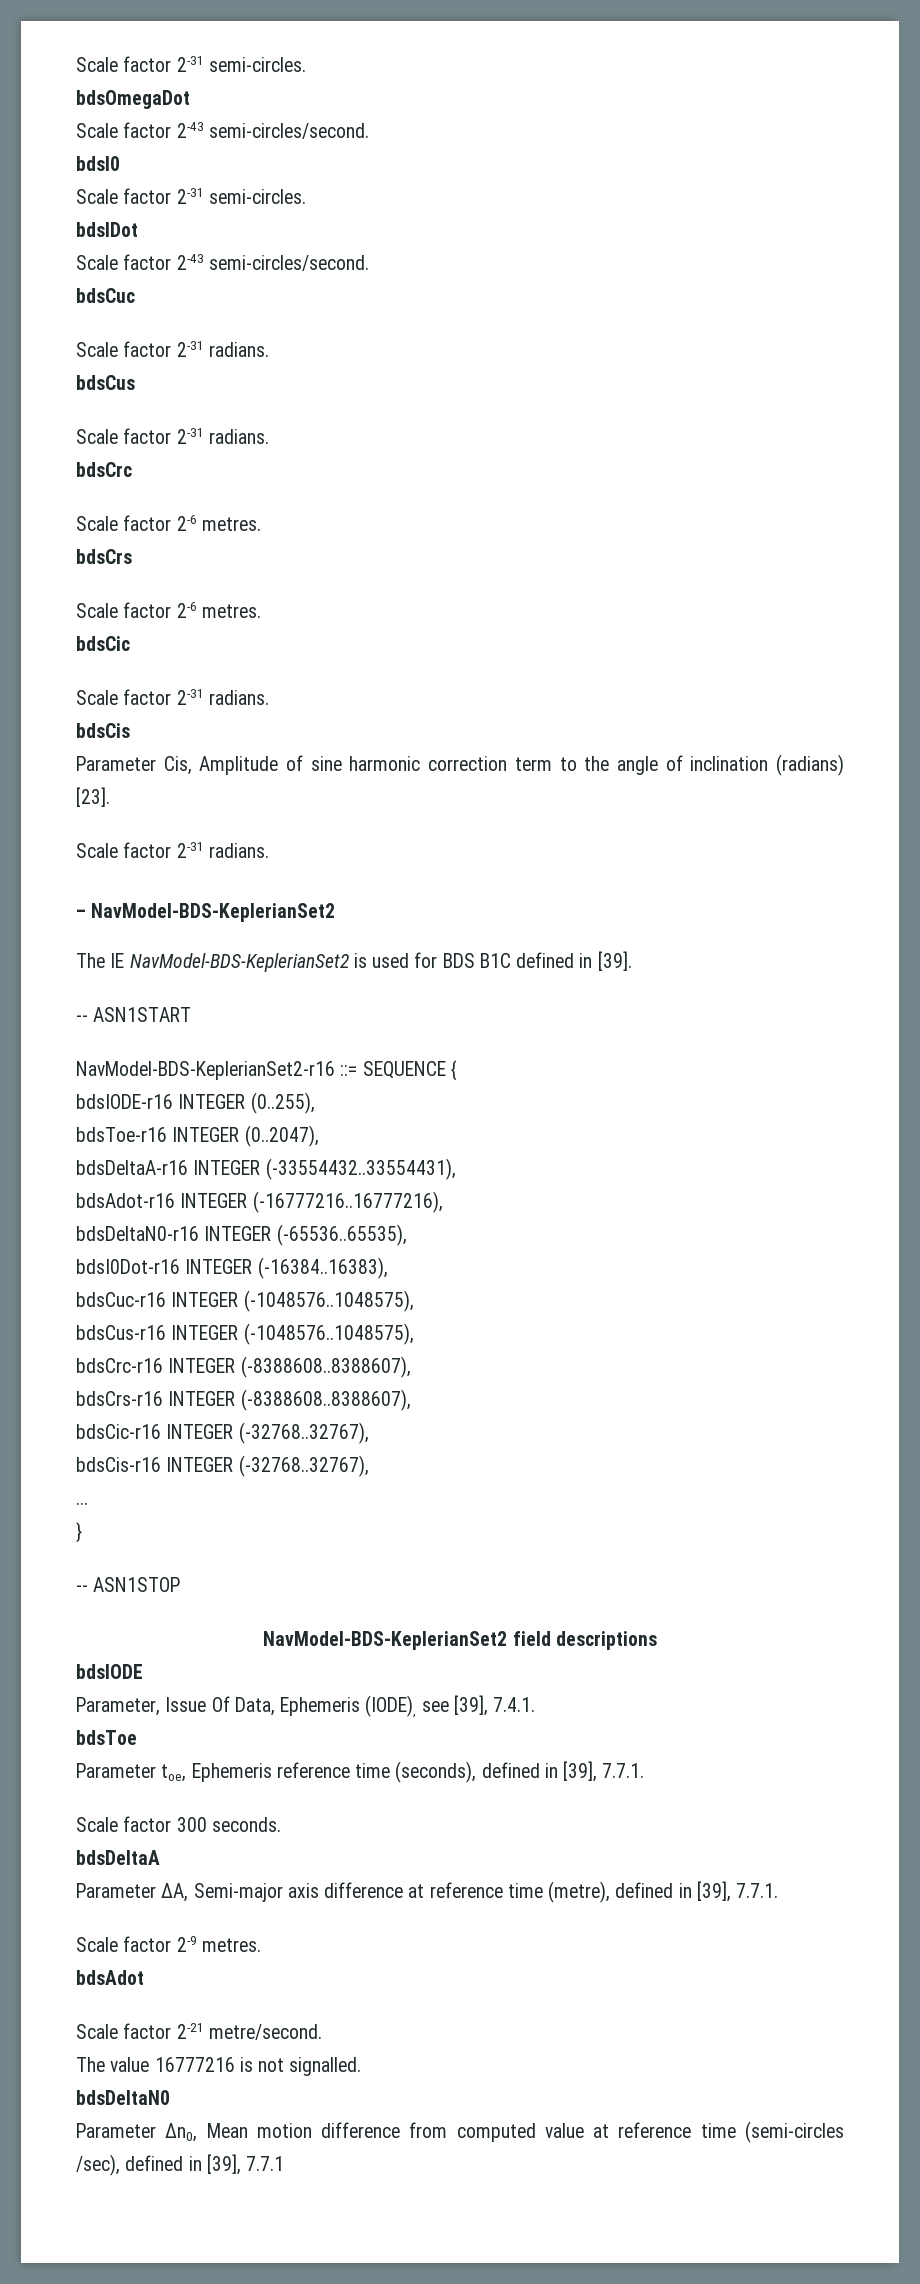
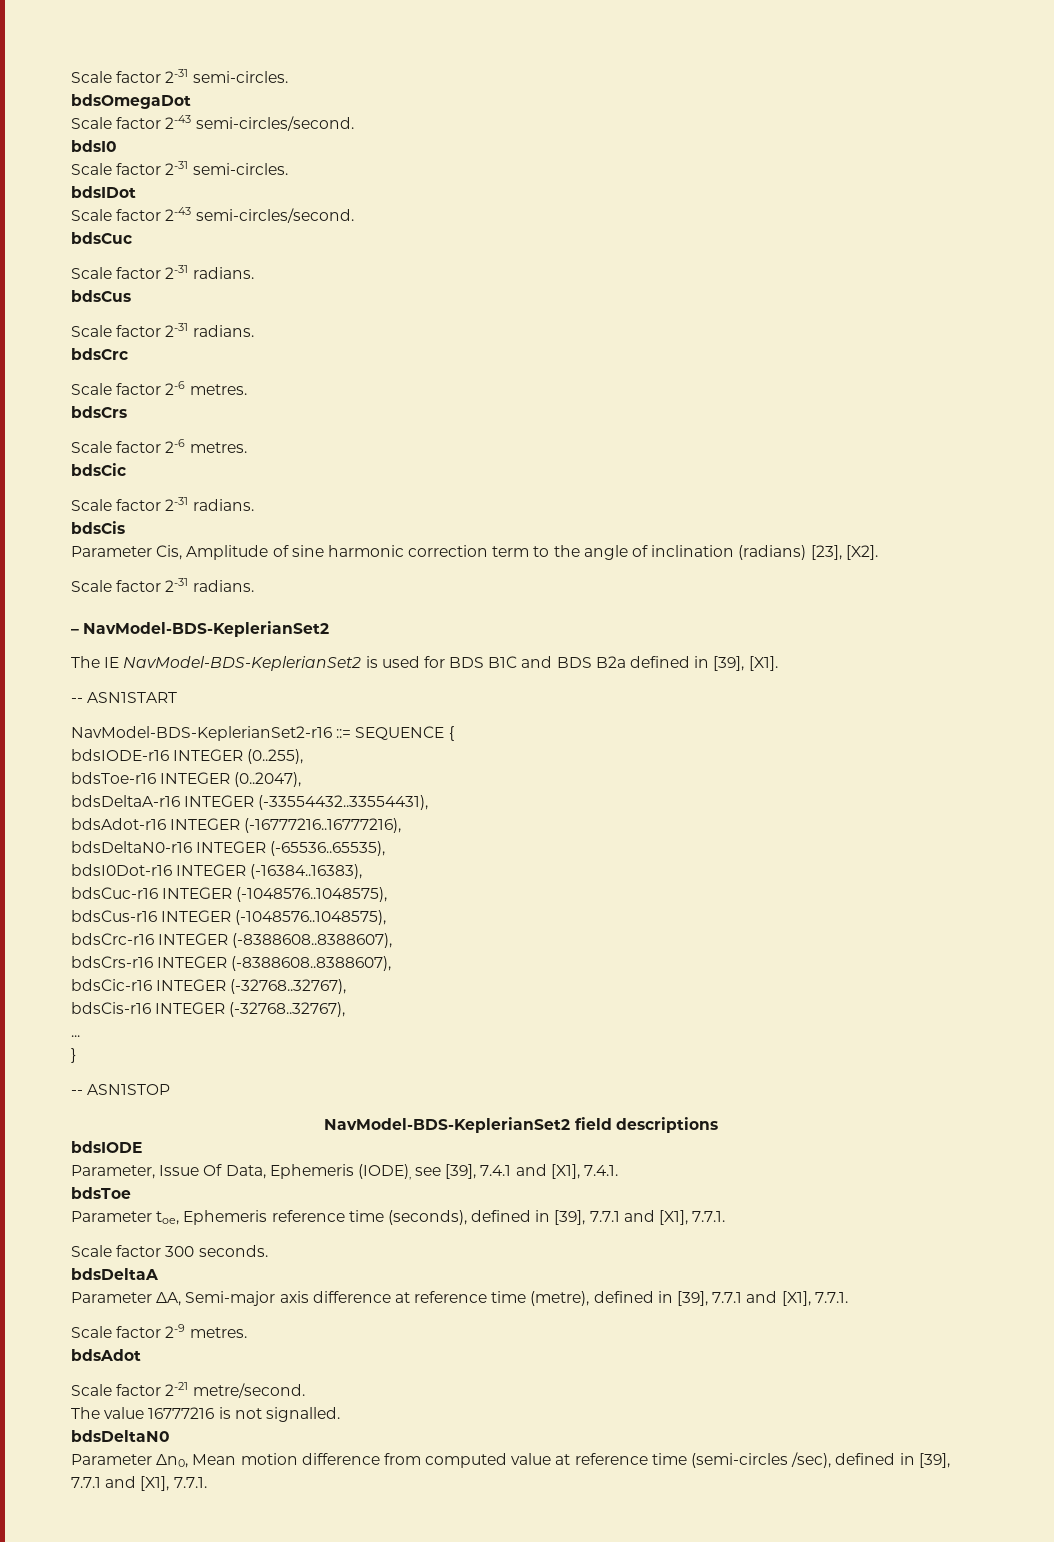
- Parameter Cis, Amplitude of sine harmonic correction term to the angle of inclination (radians) [23].
+ Parameter Cis, Amplitude of sine harmonic correction term to the angle of inclination (radians) [23], [X2].
- The IE NavModel-BDS-KeplerianSet2 is used for BDS B1C defined in [39].
+ The IE NavModel-BDS-KeplerianSet2 is used for BDS B1C and BDS B2a defined in [39], [X1].
- Parameter, Issue Of Data, Ephemeris (IODE), see [39], 7.4.1.
+ Parameter, Issue Of Data, Ephemeris (IODE), see [39], 7.4.1 and [X1], 7.4.1.
- Parameter toe, Ephemeris reference time (seconds), defined in [39], 7.7.1.
+ Parameter toe, Ephemeris reference time (seconds), defined in [39], 7.7.1 and [X1], 7.7.1.
- Parameter ΔA, Semi-major axis difference at reference time (metre), defined in [39], 7.7.1.
+ Parameter ΔA, Semi-major axis difference at reference time (metre), defined in [39], 7.7.1 and [X1], 7.7.1.
- Parameter Δn0, Mean motion difference from computed value at reference time (semi-circles /sec), defined in [39], 7.7.1
+ Parameter Δn0, Mean motion difference from computed value at reference time (semi-circles /sec), defined in [39], 7.7.1 and [X1], 7.7.1.

